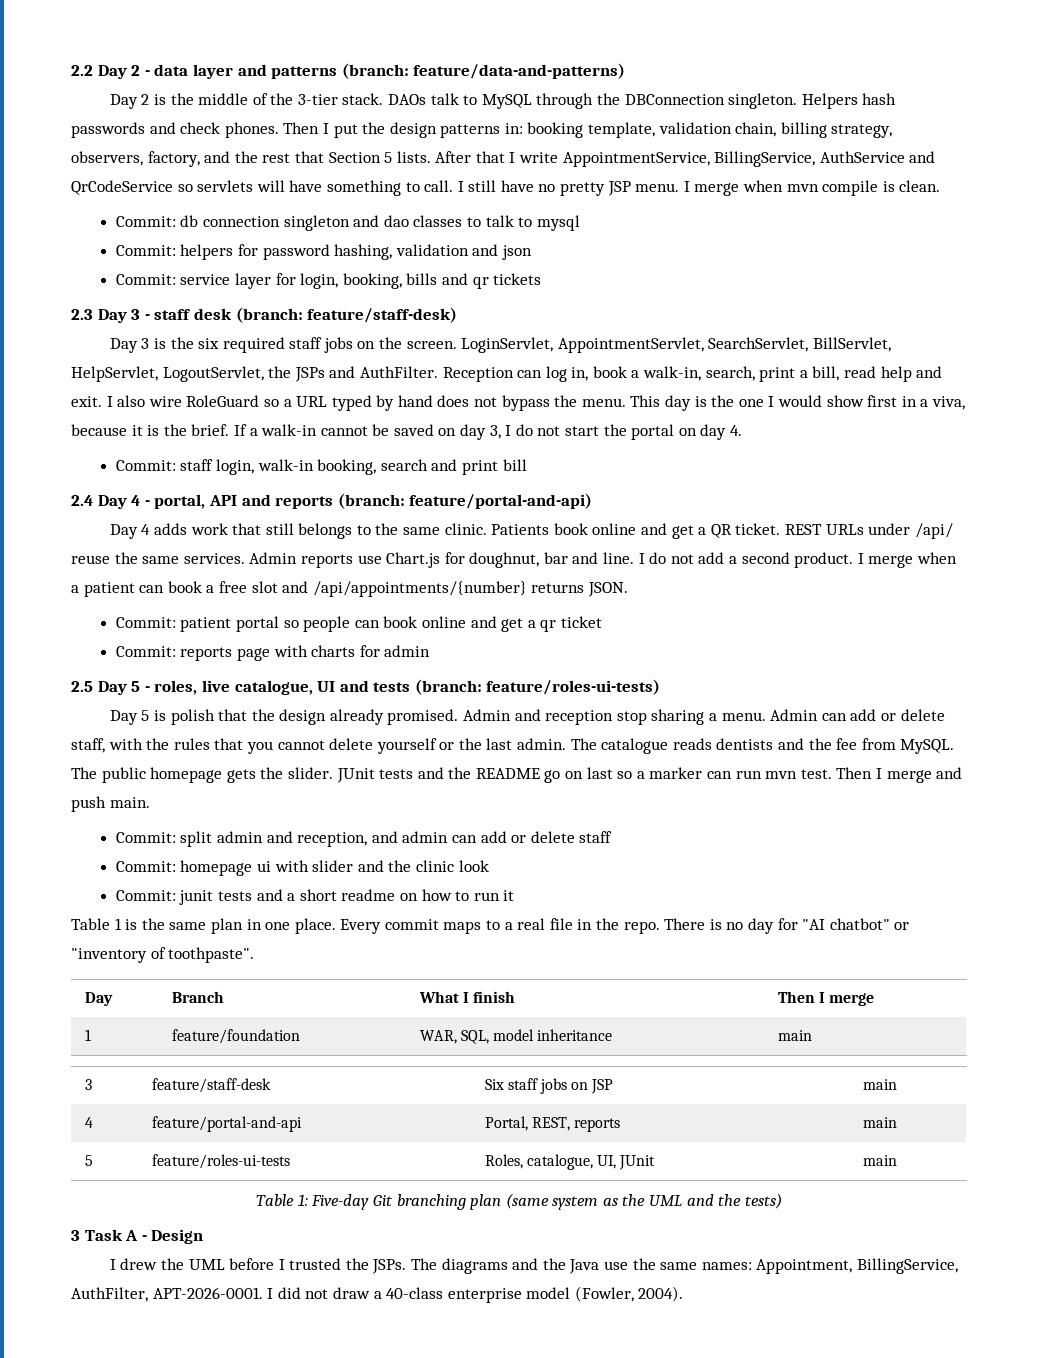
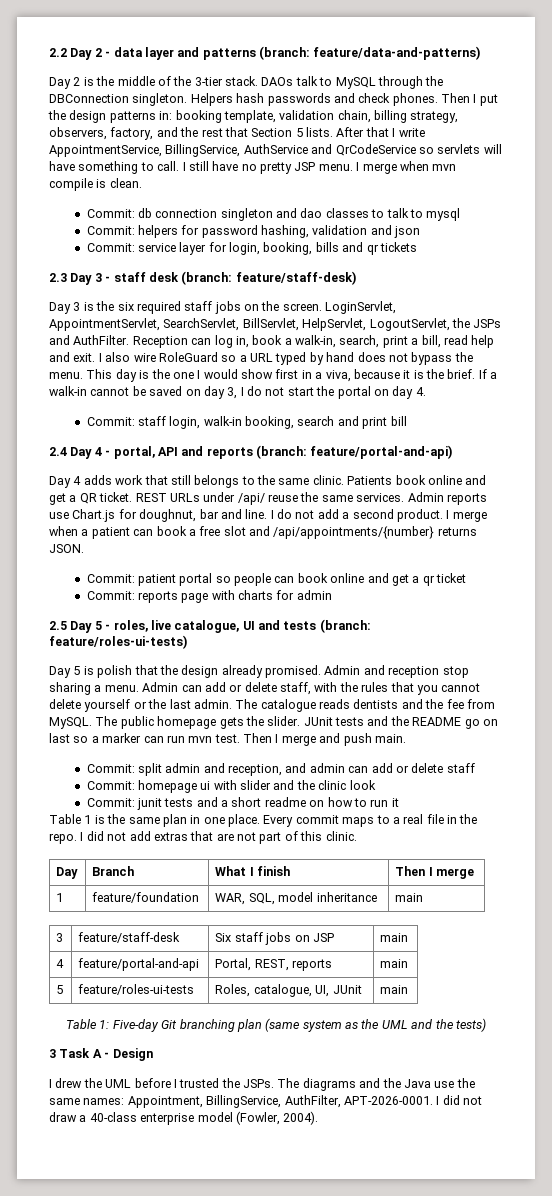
- There is no day for "AI chatbot" or "inventory of toothpaste".
+ I did not add extras that are not part of this clinic.

